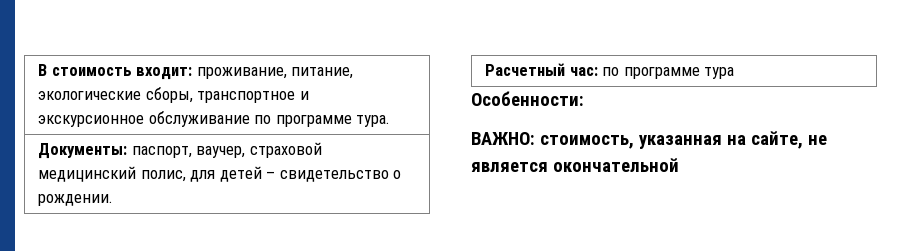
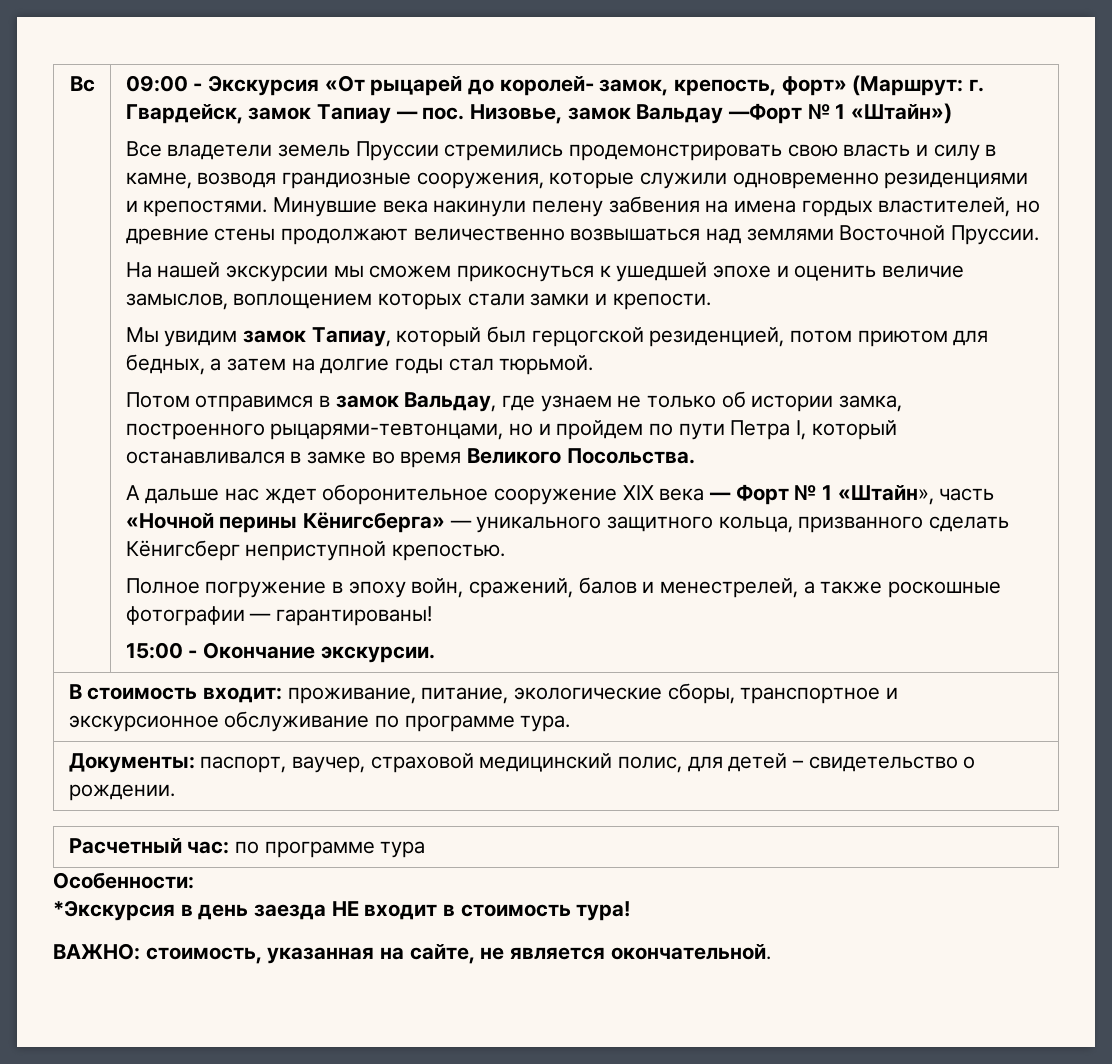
+ Вс | 09:00 - Экскурсия «От рыцарей до королей- замок, крепость, форт» (Маршрут: г. Гвардейск, замок Тапиау — пос. Низовье, замок Вальдау —Форт № 1 «Штайн»)
+ Все владетели земель Пруссии стремились продемонстрировать свою власть и силу в камне, возводя грандиозные сооружения, которые служили одновременно резиденциями и крепостями. Минувшие века накинули пелену забвения на имена гордых властителей, но древние стены продолжают величественно возвышаться над землями Восточной Пруссии.
+ На нашей экскурсии мы сможем прикоснуться к ушедшей эпохе и оценить величие замыслов, воплощением которых стали замки и крепости.
+ Мы увидим замок Тапиау, который был герцогской резиденцией, потом приютом для бедных, а затем на долгие годы стал тюрьмой.
+ Потом отправимся в замок Вальдау, где узнаем не только об истории замка, построенного рыцарями-тевтонцами, но и пройдем по пути Петра I, который останавливался в замке во время Великого Посольства.
+ А дальше нас ждет оборонительное сооружение XIX века — Форт № 1 «Штайн», часть «Ночной перины Кёнигсберга» — уникального защитного кольца, призванного сделать Кёнигсберг неприступной крепостью.
+ Полное погружение в эпоху войн, сражений, балов и менестрелей, а также роскошные фотографии — гарантированы!
+ 15:00 - Окончание экскурсии.
+ *Экскурсия в день заезда НЕ входит в стоимость тура!
- ВАЖНО: стоимость, указанная на сайте, не является окончательной
+ ВАЖНО: стоимость, указанная на сайте, не является окончательной.

